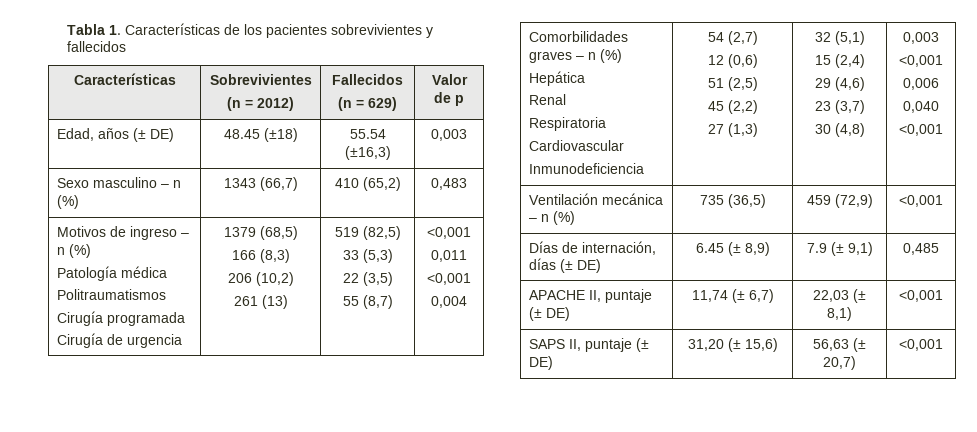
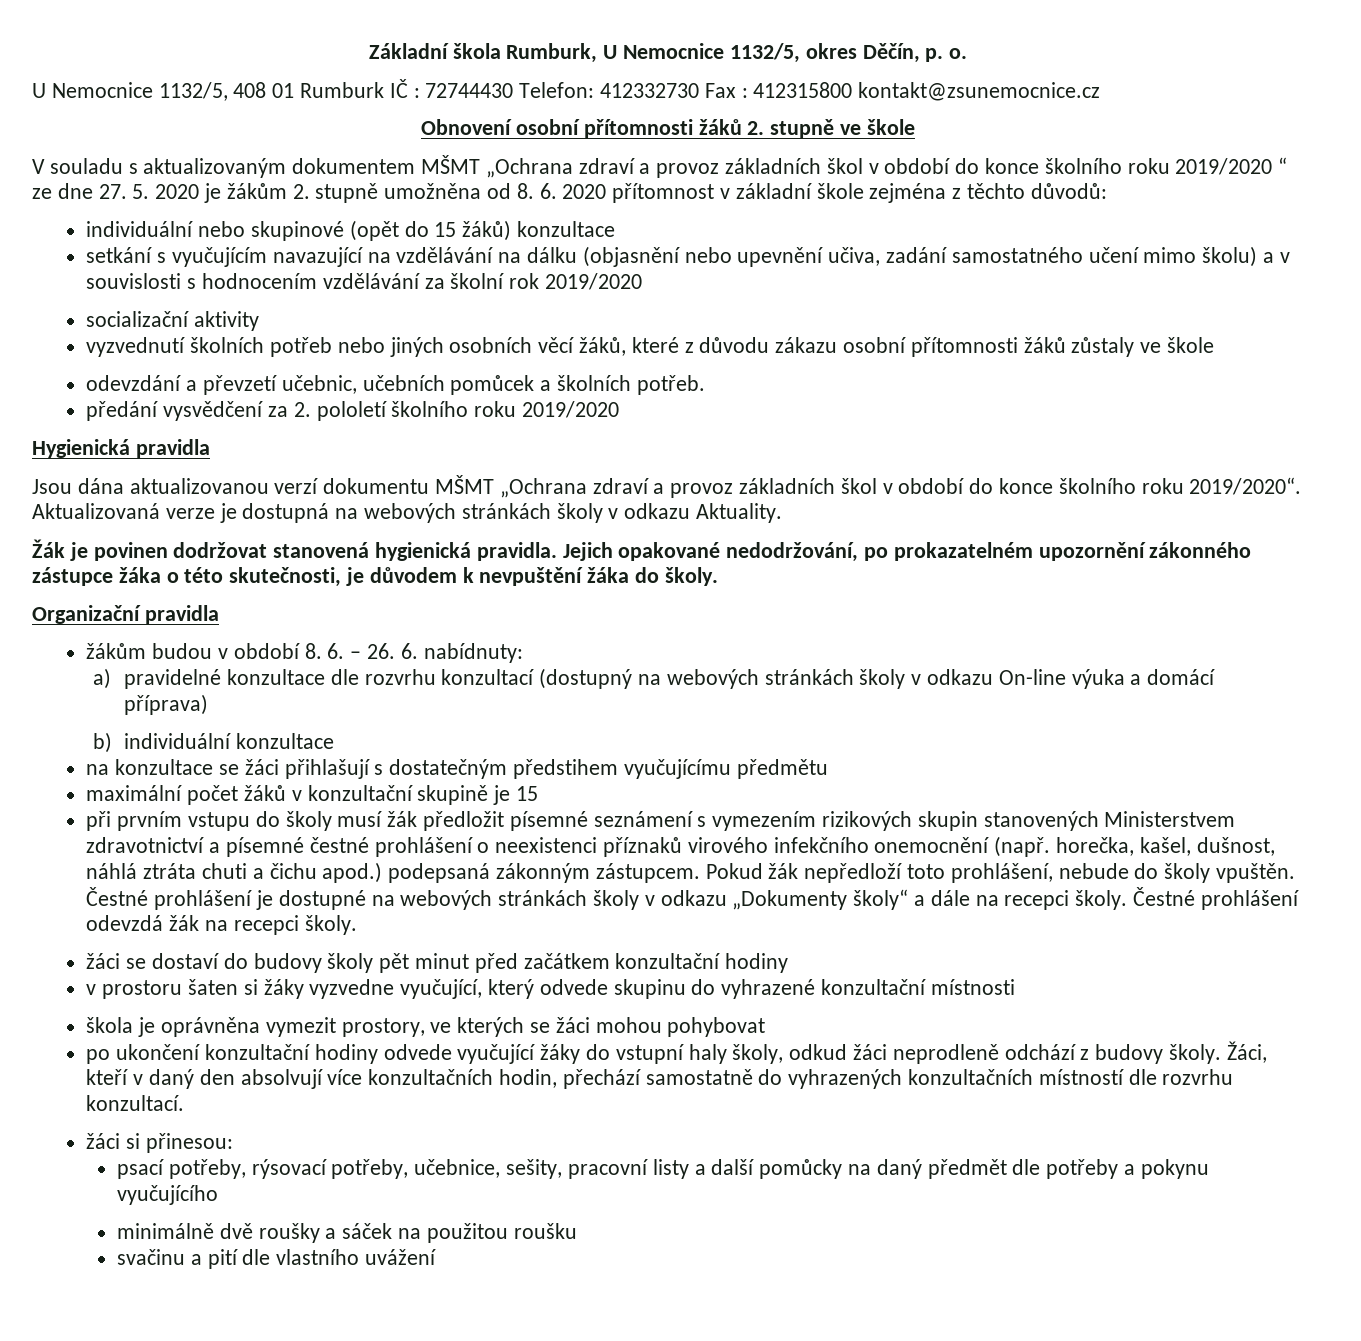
- Tabla 1. Características de los pacientes sobrevivientes y fallecidos
- Características | Sobrevivientes
- (n = 2012) | Fallecidos
- (n = 629) | Valor de p
- Edad, años (± DE) | 48.45 (±18) | 55.54 (±16,3) | 0,003
- Sexo masculino – n (%) | 1343 (66,7) | 410 (65,2) | 0,483
- Motivos de ingreso – n (%)
- Patología médica
- Politraumatismos
- Cirugía programada
- Cirugía de urgencia | 1379 (68,5)
- 166 (8,3)
- 206 (10,2)
- 261 (13) | 519 (82,5)
- 33 (5,3)
- 22 (3,5)
- 55 (8,7) | <0,001
- 0,011
- <0,001
- 0,004
- Comorbilidades graves – n (%)
- Hepática
- Renal
- Respiratoria
- Cardiovascular
- Inmunodeficiencia | 54 (2,7)
- 12 (0,6)
- 51 (2,5)
- 45 (2,2)
- 27 (1,3) | 32 (5,1)
- 15 (2,4)
- 29 (4,6)
- 23 (3,7)
- 30 (4,8) | 0,003
- <0,001
- 0,006
- 0,040
- <0,001
- Ventilación mecánica – n (%) | 735 (36,5) | 459 (72,9) | <0,001
- Días de internación, días (± DE) | 6.45 (± 8,9) | 7.9 (± 9,1) | 0,485
- APACHE II, puntaje (± DE) | 11,74 (± 6,7) | 22,03 (± 8,1) | <0,001
- SAPS II, puntaje (± DE) | 31,20 (± 15,6) | 56,63 (± 20,7) | <0,001
+ Základní škola Rumburk, U Nemocnice 1132/5, okres Děčín, p. o.
+ U Nemocnice 1132/5, 408 01 Rumburk IČ : 72744430 Telefon: 412332730 Fax : 412315800 kontakt@zsunemocnice.cz
+ Obnovení osobní přítomnosti žáků 2. stupně ve škole
+ V souladu s aktualizovaným dokumentem MŠMT „Ochrana zdraví a provoz základních škol v období do konce školního roku 2019/2020 “ ze dne 27. 5. 2020 je žákům 2. stupně umožněna od 8. 6. 2020 přítomnost v základní škole zejména z těchto důvodů:
+ individuální nebo skupinové (opět do 15 žáků) konzultace
+ setkání s vyučujícím navazující na vzdělávání na dálku (objasnění nebo upevnění učiva, zadání samostatného učení mimo školu) a v souvislosti s hodnocením vzdělávání za školní rok 2019/2020
+ socializační aktivity
+ vyzvednutí školních potřeb nebo jiných osobních věcí žáků, které z důvodu zákazu osobní přítomnosti žáků zůstaly ve škole
+ odevzdání a převzetí učebnic, učebních pomůcek a školních potřeb.
+ předání vysvědčení za 2. pololetí školního roku 2019/2020
+ Hygienická pravidla
+ Jsou dána aktualizovanou verzí dokumentu MŠMT „Ochrana zdraví a provoz základních škol v období do konce školního roku 2019/2020“. Aktualizovaná verze je dostupná na webových stránkách školy v odkazu Aktuality.
+ Žák je povinen dodržovat stanovená hygienická pravidla. Jejich opakované nedodržování, po prokazatelném upozornění zákonného zástupce žáka o této skutečnosti, je důvodem k nevpuštění žáka do školy.
+ Organizační pravidla
+ žákům budou v období 8. 6. – 26. 6. nabídnuty:
+ a) pravidelné konzultace dle rozvrhu konzultací (dostupný na webových stránkách školy v odkazu On-line výuka a domácí příprava)
+ b) individuální konzultace
+ na konzultace se žáci přihlašují s dostatečným předstihem vyučujícímu předmětu
+ maximální počet žáků v konzultační skupině je 15
+ při prvním vstupu do školy musí žák předložit písemné seznámení s vymezením rizikových skupin stanovených Ministerstvem zdravotnictví a písemné čestné prohlášení o neexistenci příznaků virového infekčního onemocnění (např. horečka, kašel, dušnost, náhlá ztráta chuti a čichu apod.) podepsaná zákonným zástupcem. Pokud žák nepředloží toto prohlášení, nebude do školy vpuštěn. Čestné prohlášení je dostupné na webových stránkách školy v odkazu „Dokumenty školy“ a dále na recepci školy. Čestné prohlášení odevzdá žák na recepci školy.
+ žáci se dostaví do budovy školy pět minut před začátkem konzultační hodiny
+ v prostoru šaten si žáky vyzvedne vyučující, který odvede skupinu do vyhrazené konzultační místnosti
+ škola je oprávněna vymezit prostory, ve kterých se žáci mohou pohybovat
+ po ukončení konzultační hodiny odvede vyučující žáky do vstupní haly školy, odkud žáci neprodleně odchází z budovy školy. Žáci, kteří v daný den absolvují více konzultačních hodin, přechází samostatně do vyhrazených konzultačních místností dle rozvrhu konzultací.
+ žáci si přinesou:
+ psací potřeby, rýsovací potřeby, učebnice, sešity, pracovní listy a další pomůcky na daný předmět dle potřeby a pokynu vyučujícího
+ minimálně dvě roušky a sáček na použitou roušku
+ svačinu a pití dle vlastního uvážení

